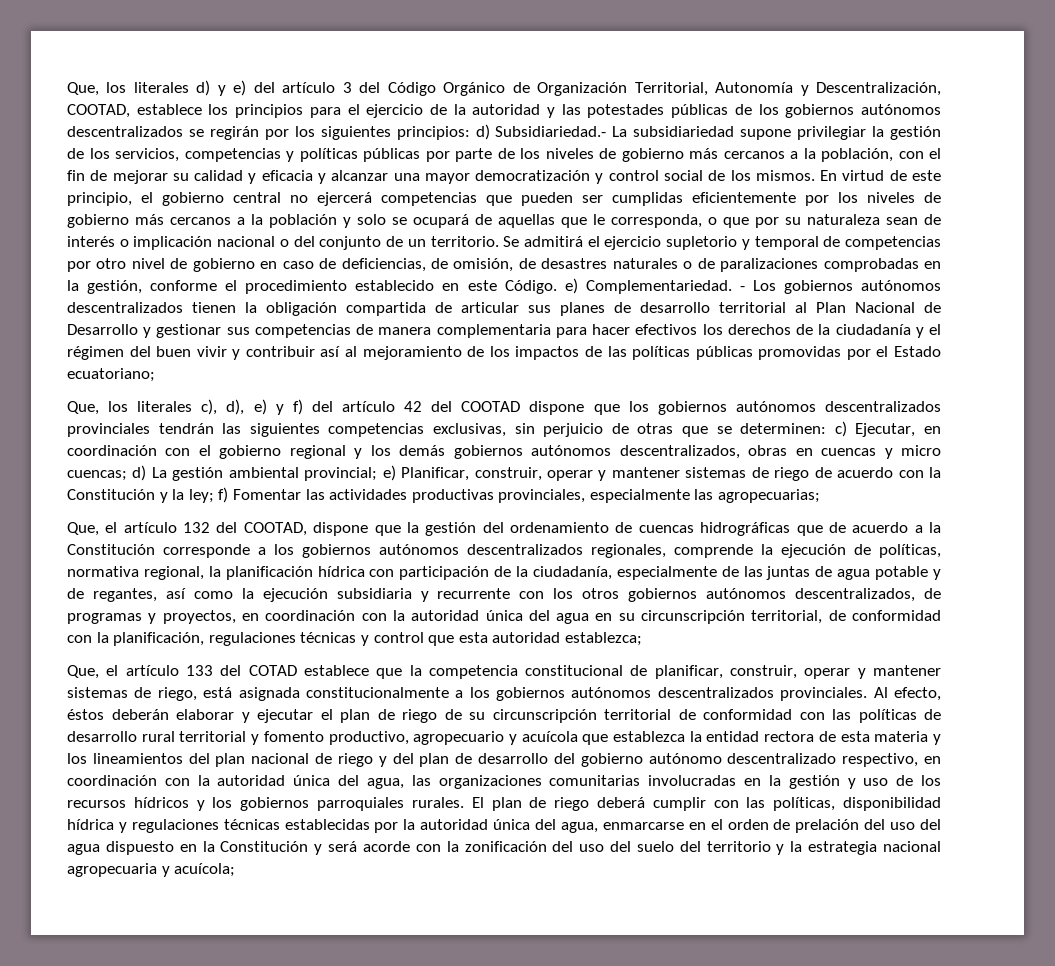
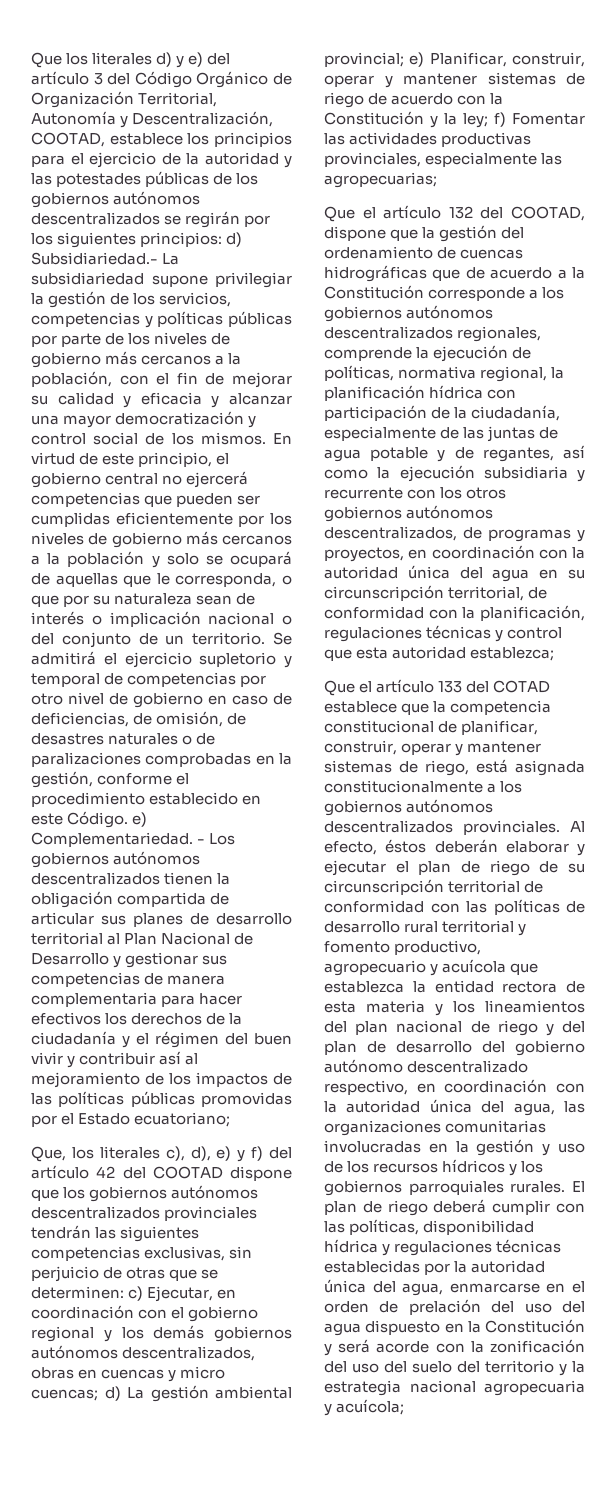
- Que, los literales d) y e) del artículo 3 del Código Orgánico de Organización Territorial, Autonomía y Descentralización, COOTAD, establece los principios para el ejercicio de la autoridad y las potestades públicas de los gobiernos autónomos descentralizados se regirán por los siguientes principios:
+ Que los literales d) y e) del artículo 3 del Código Orgánico de Organización Territorial, Autonomía y Descentralización, COOTAD, establece los principios para el ejercicio de la autoridad y las potestades públicas de los gobiernos autónomos descentralizados se regirán por los siguientes principios:
- Que, el artículo 132 del COOTAD, dispone que la gestión del ordenamiento de cuencas hidrográficas que de acuerdo a la Constitución corresponde a los gobiernos autónomos descentralizados regionales, comprende la ejecución de políticas, normativa regional, la planificación hídrica con participación de la ciudadanía, especialmente de las juntas de agua potable y de regantes, así como la ejecución subsidiaria y recurrente con los otros gobiernos autónomos descentralizados, de programas y proyectos, en coordinación con la autoridad única del agua en su circunscripción territorial, de conformidad con la planificación, regulaciones técnicas y control que esta autoridad establezca;
+ Que el artículo 132 del COOTAD, dispone que la gestión del ordenamiento de cuencas hidrográficas que de acuerdo a la Constitución corresponde a los gobiernos autónomos descentralizados regionales, comprende la ejecución de políticas, normativa regional, la planificación hídrica con participación de la ciudadanía, especialmente de las juntas de agua potable y de regantes, así como la ejecución subsidiaria y recurrente con los otros gobiernos autónomos descentralizados, de programas y proyectos, en coordinación con la autoridad única del agua en su circunscripción territorial, de conformidad con la planificación, regulaciones técnicas y control que esta autoridad establezca;
- Que, el artículo 133 del COTAD establece que la competencia constitucional de planificar, construir, operar y mantener sistemas de riego, está asignada constitucionalmente a los gobiernos autónomos descentralizados provinciales.
+ Que el artículo 133 del COTAD establece que la competencia constitucional de planificar, construir, operar y mantener sistemas de riego, está asignada constitucionalmente a los gobiernos autónomos descentralizados provinciales.

